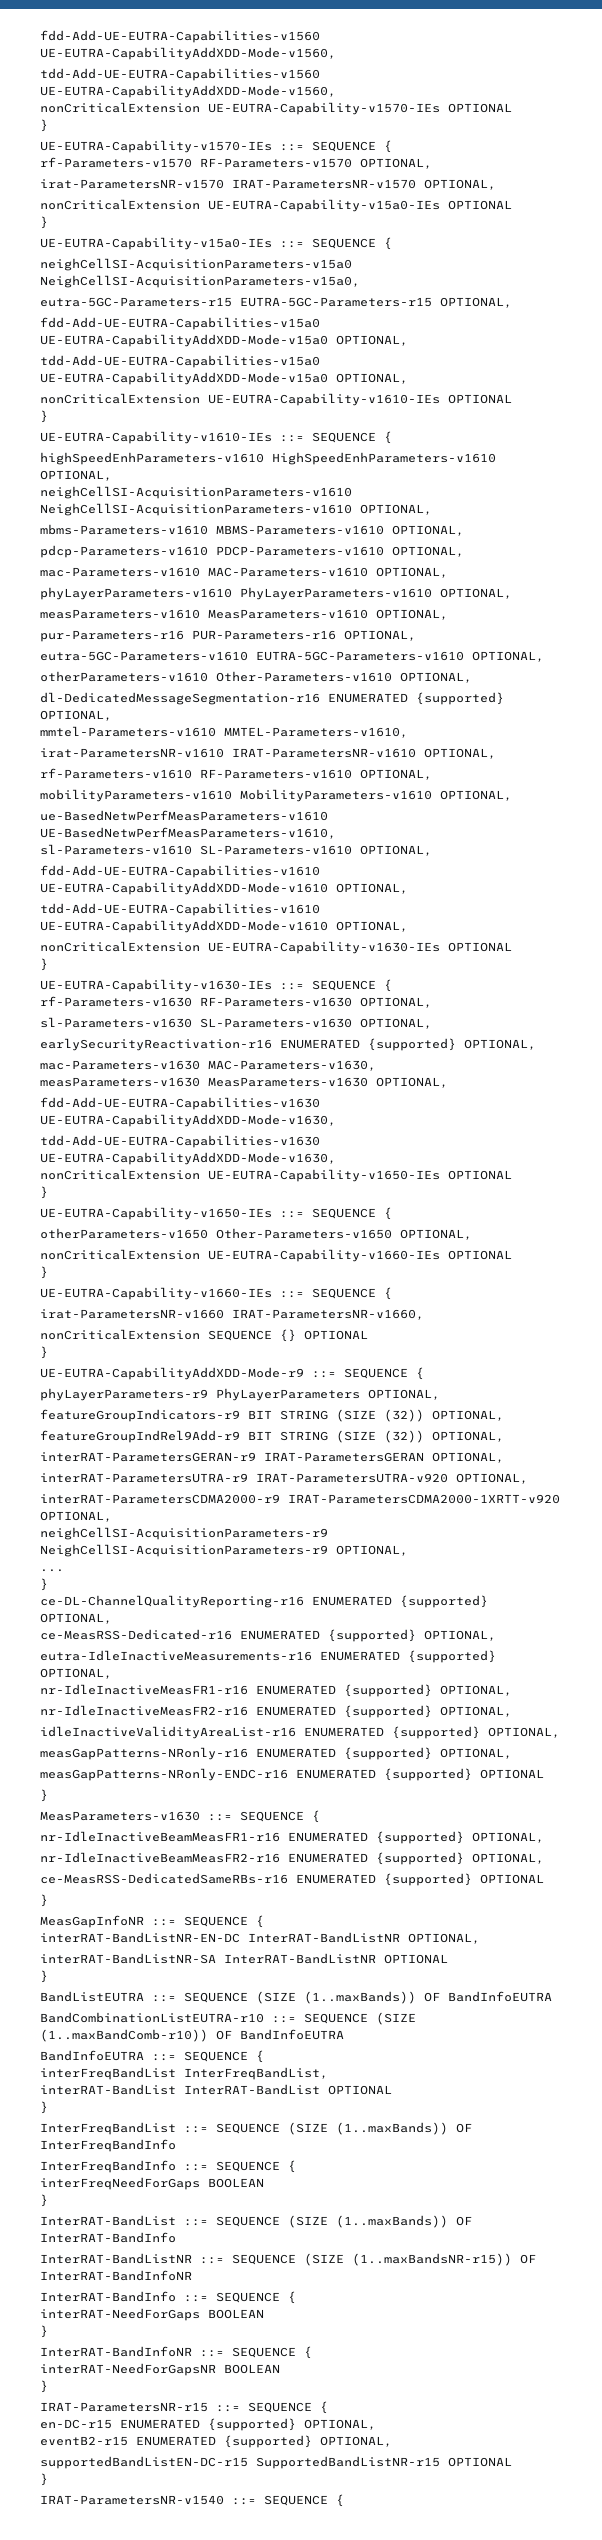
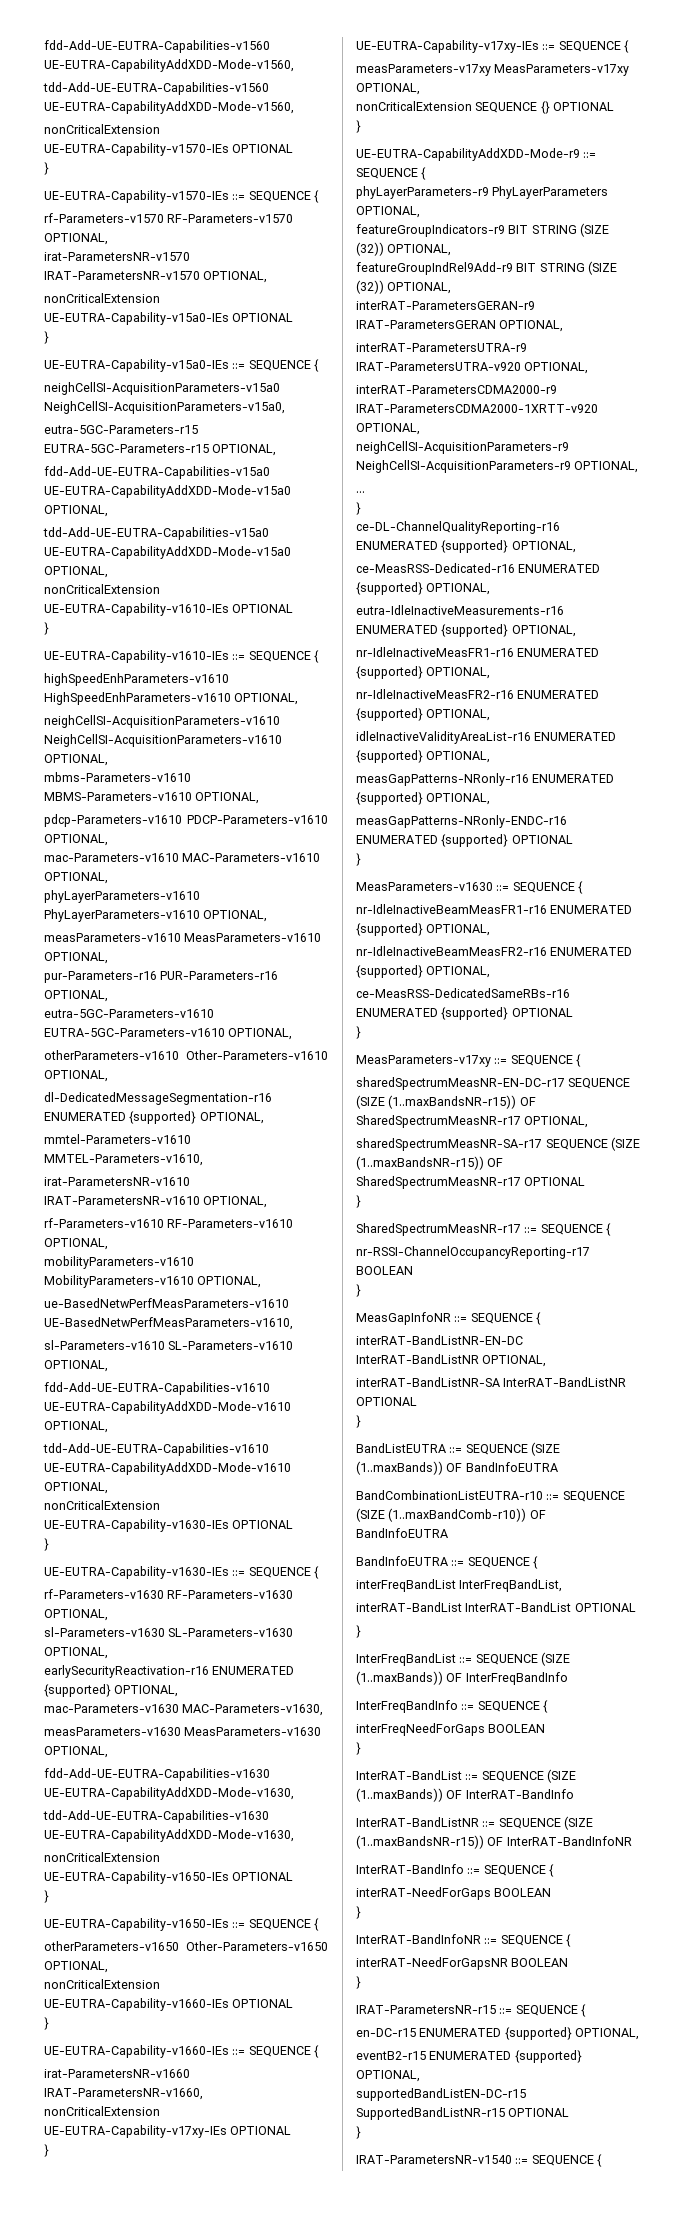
+ nonCriticalExtension UE-EUTRA-Capability-v17xy-IEs OPTIONAL
+ }
+ UE-EUTRA-Capability-v17xy-IEs ::= SEQUENCE {
+ measParameters-v17xy MeasParameters-v17xy OPTIONAL,
+ MeasParameters-v17xy ::= SEQUENCE {
+ sharedSpectrumMeasNR-EN-DC-r17 SEQUENCE (SIZE (1..maxBandsNR-r15)) OF SharedSpectrumMeasNR-r17 OPTIONAL,
+ sharedSpectrumMeasNR-SA-r17 SEQUENCE (SIZE (1..maxBandsNR-r15)) OF SharedSpectrumMeasNR-r17 OPTIONAL
+ }
+ SharedSpectrumMeasNR-r17 ::= SEQUENCE {
+ nr-RSSI-ChannelOccupancyReporting-r17 BOOLEAN
+ }

